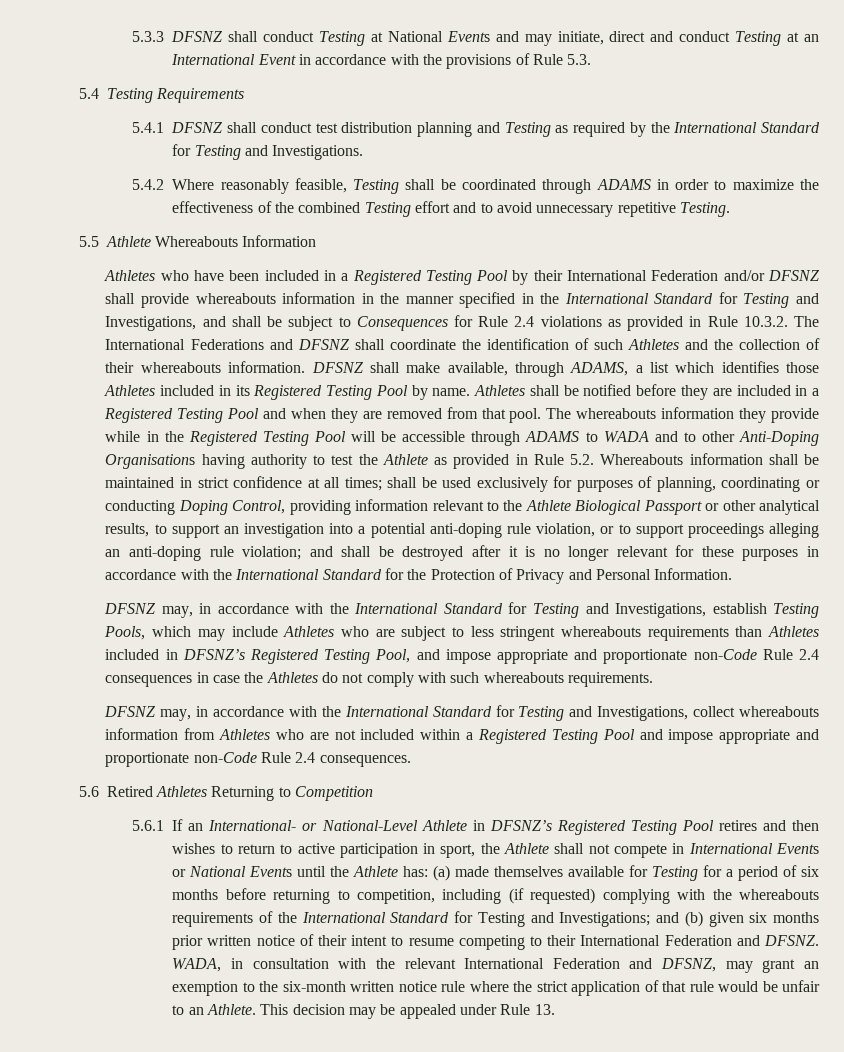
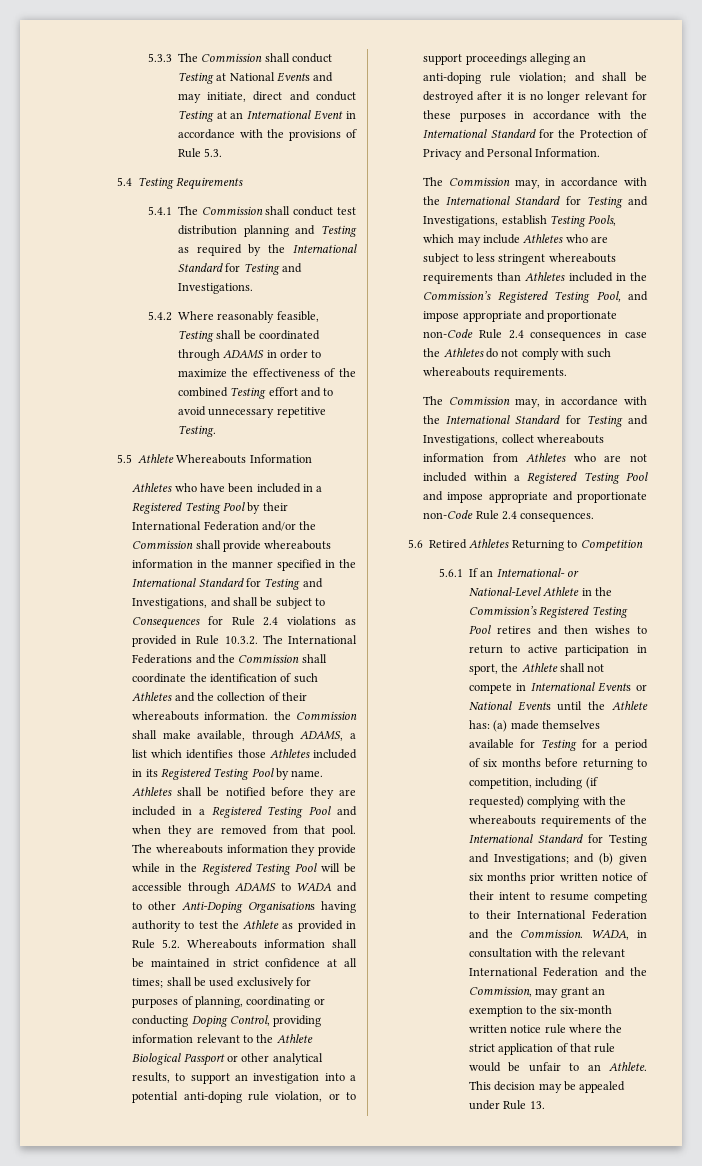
- 5.3.3 DFSNZ shall conduct Testing at National Events and may initiate, direct and conduct Testing at an International Event in accordance with the provisions of Rule 5.3.
+ 5.3.3 The Commission shall conduct Testing at National Events and may initiate, direct and conduct Testing at an International Event in accordance with the provisions of Rule 5.3.
- 5.4.1 DFSNZ shall conduct test distribution planning and Testing as required by the International Standard for Testing and Investigations.
+ 5.4.1 The Commission shall conduct test distribution planning and Testing as required by the International Standard for Testing and Investigations.
- Athletes who have been included in a Registered Testing Pool by their International Federation and/or DFSNZ shall provide whereabouts information in the manner specified in the International Standard for Testing and Investigations, and shall be subject to Consequences for Rule 2.4 violations as provided in Rule 10.3.2. The International Federations and DFSNZ shall coordinate the identification of such Athletes and the collection of their whereabouts information. DFSNZ shall make available, through ADAMS, a list which identifies those Athletes included in its Registered Testing Pool by name.
+ Athletes who have been included in a Registered Testing Pool by their International Federation and/or the Commission shall provide whereabouts information in the manner specified in the International Standard for Testing and Investigations, and shall be subject to Consequences for Rule 2.4 violations as provided in Rule 10.3.2. The International Federations and the Commission shall coordinate the identification of such Athletes and the collection of their whereabouts information. the Commission shall make available, through ADAMS, a list which identifies those Athletes included in its Registered Testing Pool by name.
- DFSNZ may, in accordance with the International Standard for Testing and Investigations, establish Testing Pools, which may include Athletes who are subject to less stringent whereabouts requirements than Athletes included in DFSNZ’s Registered Testing Pool, and impose appropriate and proportionate non-Code Rule 2.4 consequences in case the Athletes do not comply with such whereabouts requirements.
+ The Commission may, in accordance with the International Standard for Testing and Investigations, establish Testing Pools, which may include Athletes who are subject to less stringent whereabouts requirements than Athletes included in the Commission’s Registered Testing Pool, and impose appropriate and proportionate non-Code Rule 2.4 consequences in case the Athletes do not comply with such whereabouts requirements.
- DFSNZ may, in accordance with the International Standard for Testing and Investigations, collect whereabouts information from Athletes who are not included within a Registered Testing Pool and impose appropriate and proportionate non-Code Rule 2.4 consequences.
+ The Commission may, in accordance with the International Standard for Testing and Investigations, collect whereabouts information from Athletes who are not included within a Registered Testing Pool and impose appropriate and proportionate non-Code Rule 2.4 consequences.
- 5.6.1 If an International- or National-Level Athlete in DFSNZ’s Registered Testing Pool retires and then wishes to return to active participation in sport, the Athlete shall not compete in International Events or National Events until the Athlete has:
+ 5.6.1 If an International- or National-Level Athlete in the Commission’s Registered Testing Pool retires and then wishes to return to active participation in sport, the Athlete shall not compete in International Events or National Events until the Athlete has:
- and (b) given six months prior written notice of their intent to resume competing to their International Federation and DFSNZ.
+ and (b) given six months prior written notice of their intent to resume competing to their International Federation and the Commission.
- WADA, in consultation with the relevant International Federation and DFSNZ, may grant an exemption to the six-month written notice rule where the strict application of that rule would be unfair to an Athlete.
+ WADA, in consultation with the relevant International Federation and the Commission, may grant an exemption to the six-month written notice rule where the strict application of that rule would be unfair to an Athlete.

